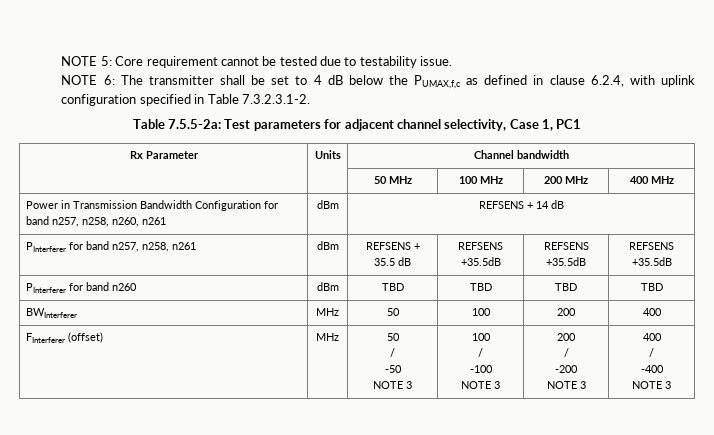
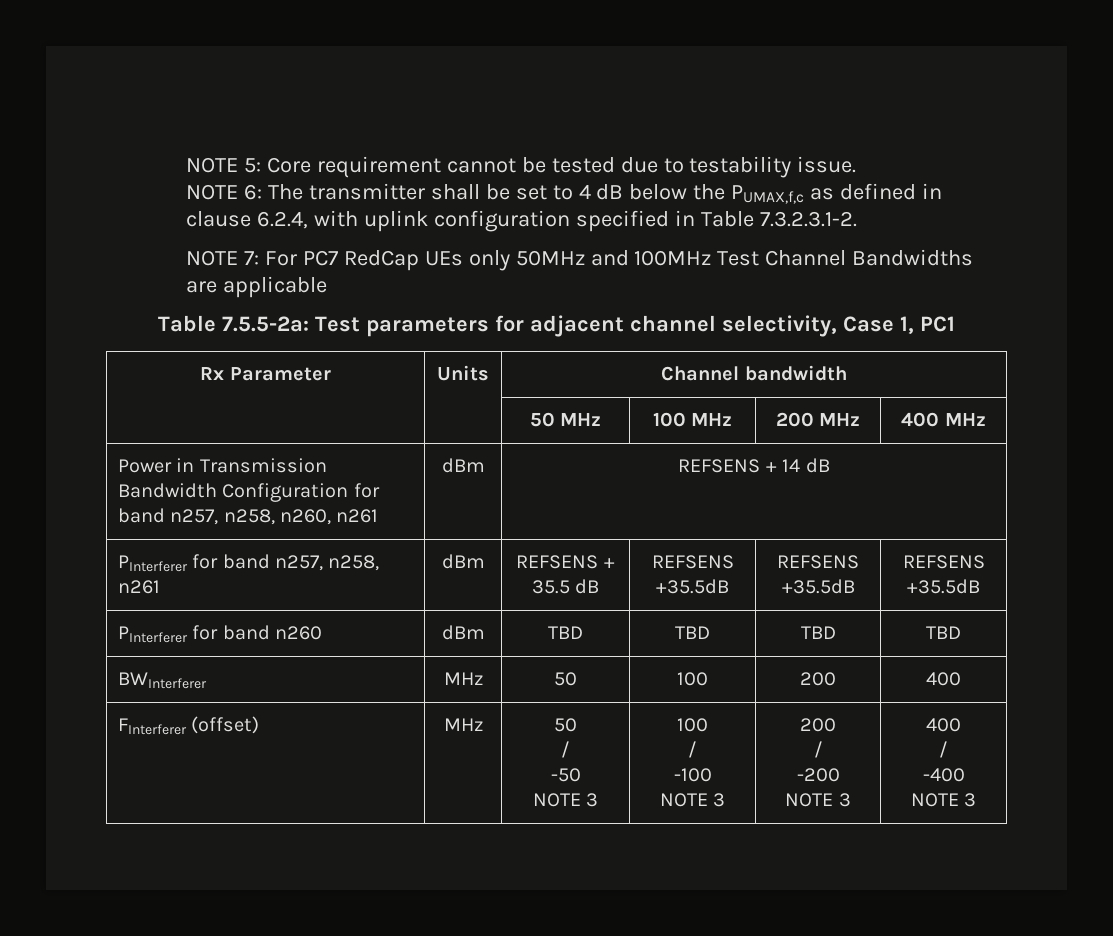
+ NOTE 7: For PC7 RedCap UEs only 50MHz and 100MHz Test Channel Bandwidths are applicable

